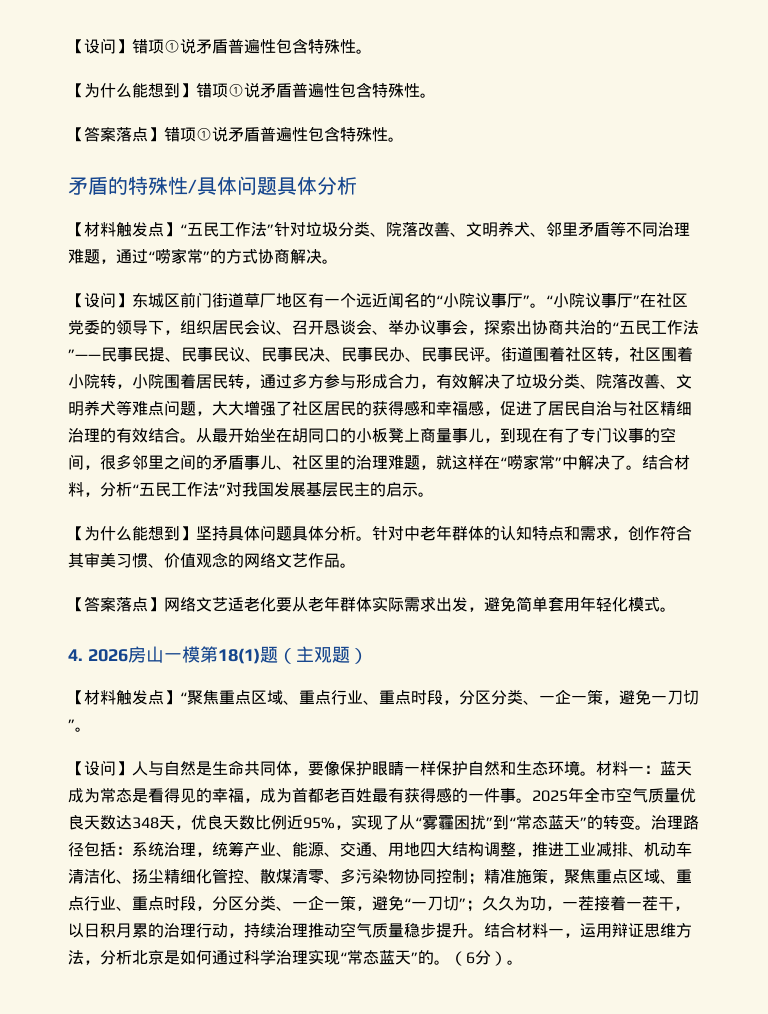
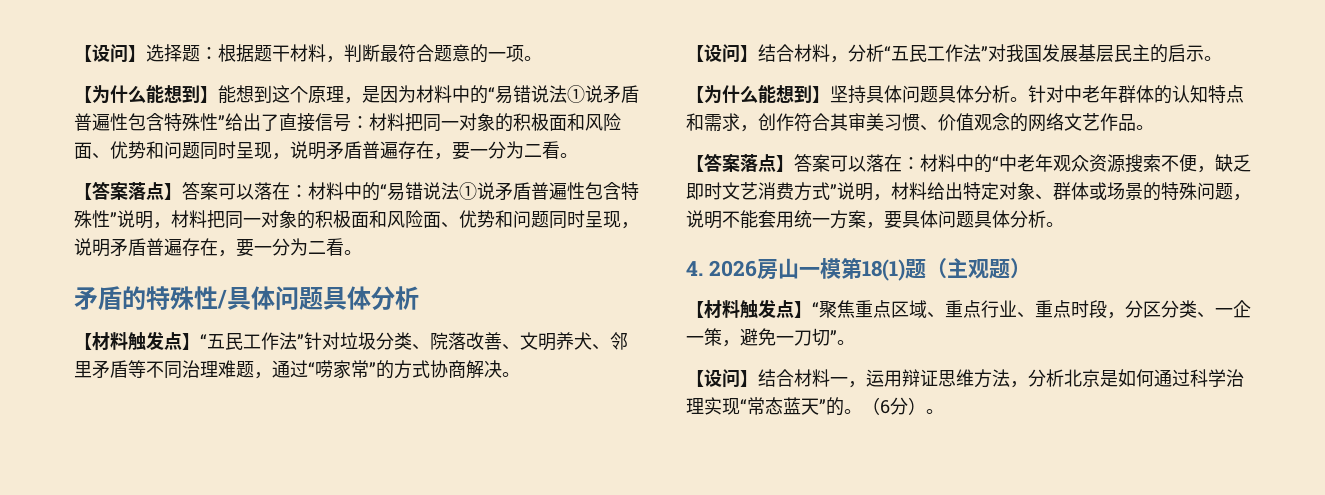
- 【设问】错项①说矛盾普遍性包含特殊性。
- 【为什么能想到】错项①说矛盾普遍性包含特殊性。
- 【答案落点】错项①说矛盾普遍性包含特殊性。
+ 【设问】选择题：根据题干材料，判断最符合题意的一项。
+ 【为什么能想到】能想到这个原理，是因为材料中的“易错说法①说矛盾普遍性包含特殊性”给出了直接信号：材料把同一对象的积极面和风险面、优势和问题同时呈现，说明矛盾普遍存在，要一分为二看。
+ 【答案落点】答案可以落在：材料中的“易错说法①说矛盾普遍性包含特殊性”说明，材料把同一对象的积极面和风险面、优势和问题同时呈现，说明矛盾普遍存在，要一分为二看。
- 【设问】东城区前门街道草厂地区有一个远近闻名的“小院议事厅”。“小院议事厅”在社区党委的领导下，组织居民会议、召开恳谈会、举办议事会，探索出协商共治的“五民工作法”——民事民提、民事民议、民事民决、民事民办、民事民评。街道围着社区转，社区围着小院转，小院围着居民转，通过多方参与形成合力，有效解决了垃圾分类、院落改善、文明养犬等难点问题，大大增强了社区居民的获得感和幸福感，促进了居民自治与社区精细治理的有效结合。从最开始坐在胡同口的小板凳上商量事儿，到现在有了专门议事的空间，很多邻里之间的矛盾事儿、社区里的治理难题，就这样在“唠家常”中解决了。结合材料，分析“五民工作法”对我国发展基层民主的启示。
+ 【设问】结合材料，分析“五民工作法”对我国发展基层民主的启示。
- 【答案落点】网络文艺适老化要从老年群体实际需求出发，避免简单套用年轻化模式。
+ 【答案落点】答案可以落在：材料中的“中老年观众资源搜索不便，缺乏即时文艺消费方式”说明，材料给出特定对象、群体或场景的特殊问题，说明不能套用统一方案，要具体问题具体分析。
- 【设问】人与自然是生命共同体，要像保护眼睛一样保护自然和生态环境。材料一：蓝天成为常态是看得见的幸福，成为首都老百姓最有获得感的一件事。2025年全市空气质量优良天数达348天，优良天数比例近95%，实现了从“雾霾困扰”到“常态蓝天”的转变。治理路径包括：系统治理，统筹产业、能源、交通、用地四大结构调整，推进工业减排、机动车清洁化、扬尘精细化管控、散煤清零、多污染物协同控制；精准施策，聚焦重点区域、重点行业、重点时段，分区分类、一企一策，避免“一刀切”；久久为功，一茬接着一茬干，以日积月累的治理行动，持续治理推动空气质量稳步提升。结合材料一，运用辩证思维方法，分析北京是如何通过科学治理实现“常态蓝天”的。
+ 【设问】结合材料一，运用辩证思维方法，分析北京是如何通过科学治理实现“常态蓝天”的。

